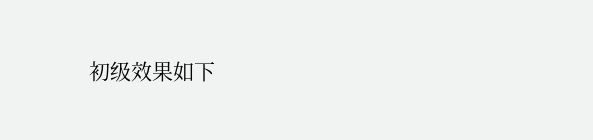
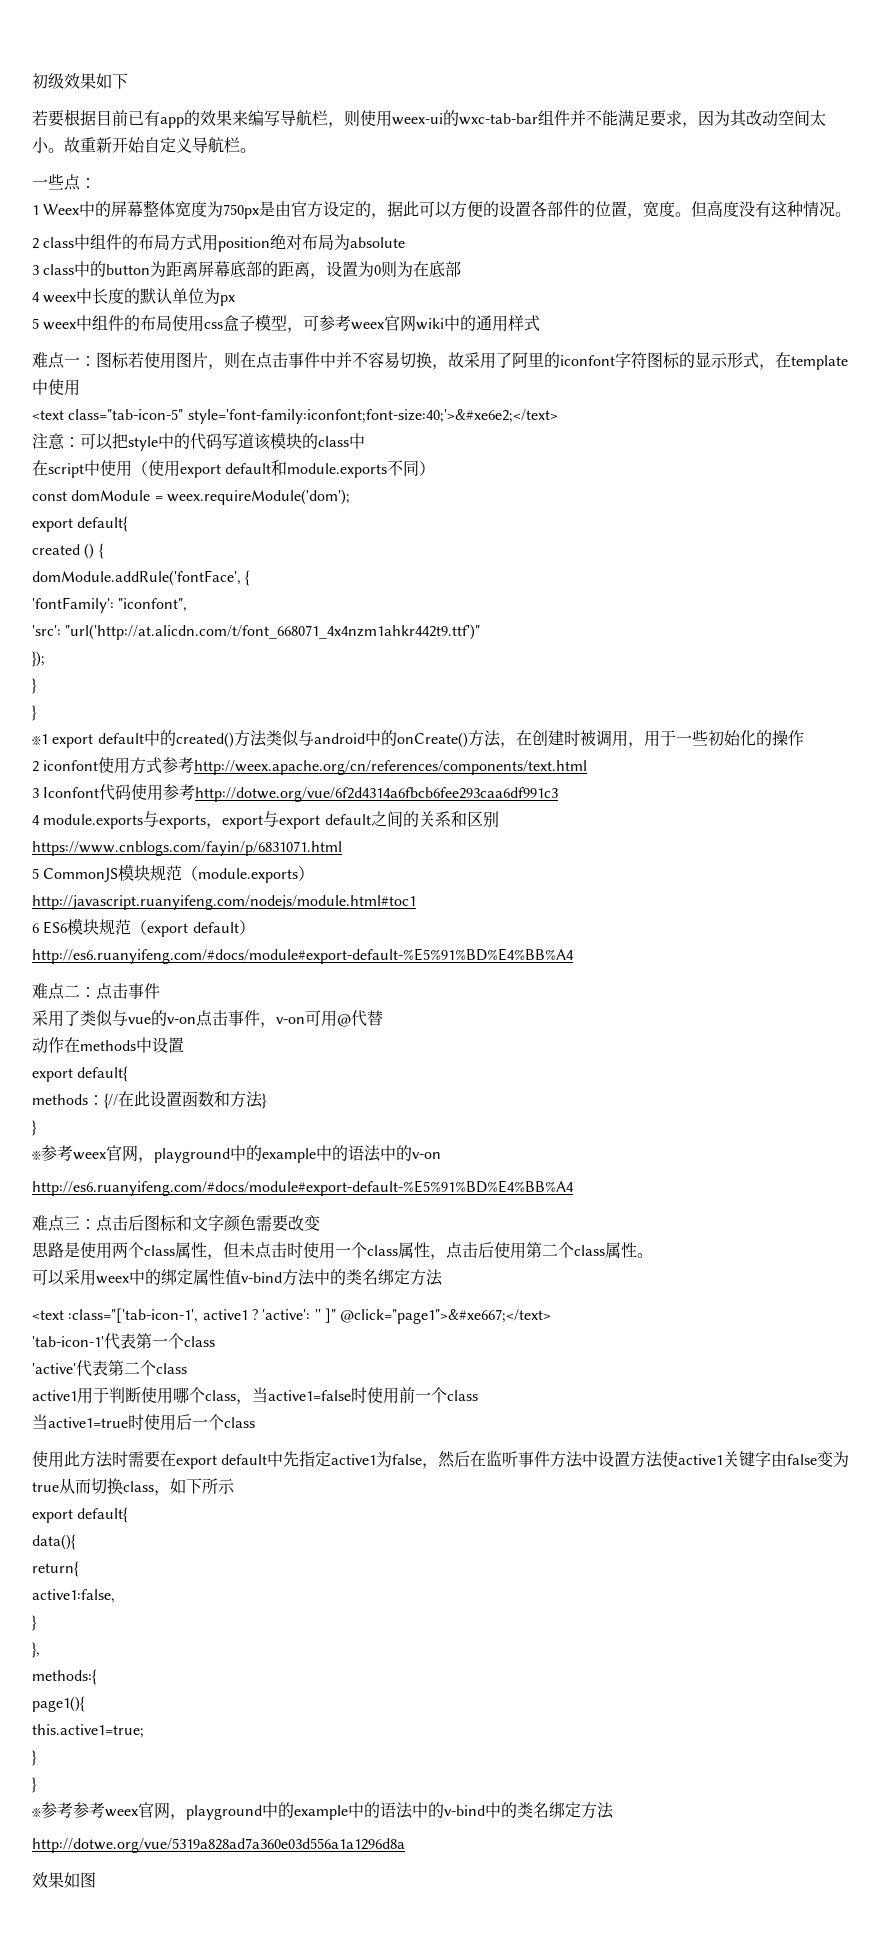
+ 若要根据目前已有app的效果来编写导航栏，则使用weex-ui的wxc-tab-bar组件并不能满足要求，因为其改动空间太小。故重新开始自定义导航栏。
+ 一些点：
+ 1 Weex中的屏幕整体宽度为750px是由官方设定的，据此可以方便的设置各部件的位置，宽度。但高度没有这种情况。
+ 2 class中组件的布局方式用position绝对布局为absolute
+ 3 class中的button为距离屏幕底部的距离，设置为0则为在底部
+ 4 weex中长度的默认单位为px
+ 5 weex中组件的布局使用css盒子模型，可参考weex官网wiki中的通用样式
+ 难点一：图标若使用图片，则在点击事件中并不容易切换，故采用了阿里的iconfont字符图标的显示形式，在template中使用
+ <text class="tab-icon-5" style='font-family:iconfont;font-size:40;'>&#xe6e2;</text>
+ 注意：可以把style中的代码写道该模块的class中
+ 在script中使用（使用export default和module.exports不同）
+ const domModule = weex.requireModule('dom');
+ export default{
+ created () {
+ domModule.addRule('fontFace', {
+ 'fontFamily': "iconfont",
+ 'src': "url('http://at.alicdn.com/t/font_668071_4x4nzm1ahkr442t9.ttf')"
+ });
+ }
+ }
+ ※1 export default中的created()方法类似与android中的onCreate()方法，在创建时被调用，用于一些初始化的操作
+ 2 iconfont使用方式参考http://weex.apache.org/cn/references/components/text.html
+ 3 Iconfont代码使用参考http://dotwe.org/vue/6f2d4314a6fbcb6fee293caa6df991c3
+ 4 module.exports与exports，export与export default之间的关系和区别
+ https://www.cnblogs.com/fayin/p/6831071.html
+ 5 CommonJS模块规范（module.exports）
+ http://javascript.ruanyifeng.com/nodejs/module.html#toc1
+ 6 ES6模块规范（export default）
+ http://es6.ruanyifeng.com/#docs/module#export-default-%E5%91%BD%E4%BB%A4
+ 难点二：点击事件
+ 采用了类似与vue的v-on点击事件，v-on可用@代替
+ 动作在methods中设置
+ export default{
+ methods：{//在此设置函数和方法}
+ }
+ ※参考weex官网，playground中的example中的语法中的v-on
+ http://es6.ruanyifeng.com/#docs/module#export-default-%E5%91%BD%E4%BB%A4
+ 难点三：点击后图标和文字颜色需要改变
+ 思路是使用两个class属性，但未点击时使用一个class属性，点击后使用第二个class属性。
+ 可以采用weex中的绑定属性值v-bind方法中的类名绑定方法
+ <text :class="['tab-icon-1', active1 ? 'active': '' ]" @click="page1">&#xe667;</text>
+ 'tab-icon-1'代表第一个class
+ 'active'代表第二个class
+ active1用于判断使用哪个class，当active1=false时使用前一个class
+ 当active1=true时使用后一个class
+ 使用此方法时需要在export default中先指定active1为false，然后在监听事件方法中设置方法使active1关键字由false变为true从而切换class，如下所示
+ export default{
+ data(){
+ return{
+ active1:false,
+ }
+ },
+ methods:{
+ page1(){
+ this.active1=true;
+ }
+ }
+ ※参考参考weex官网，playground中的example中的语法中的v-bind中的类名绑定方法
+ http://dotwe.org/vue/5319a828ad7a360e03d556a1a1296d8a
+ 效果如图

